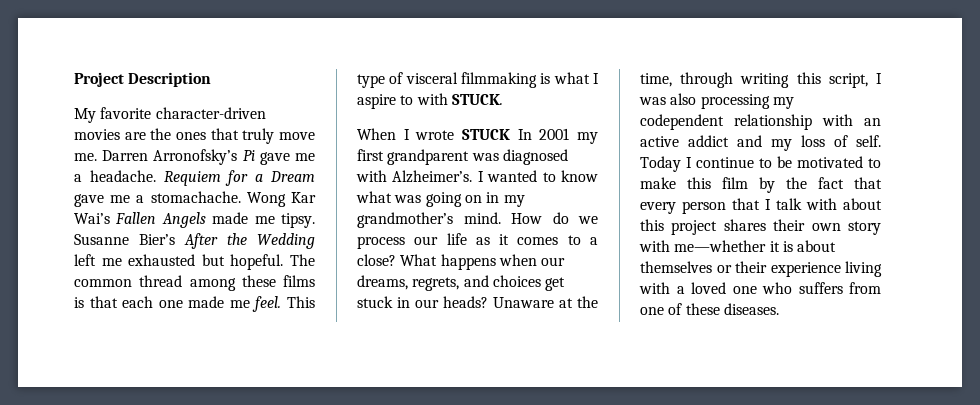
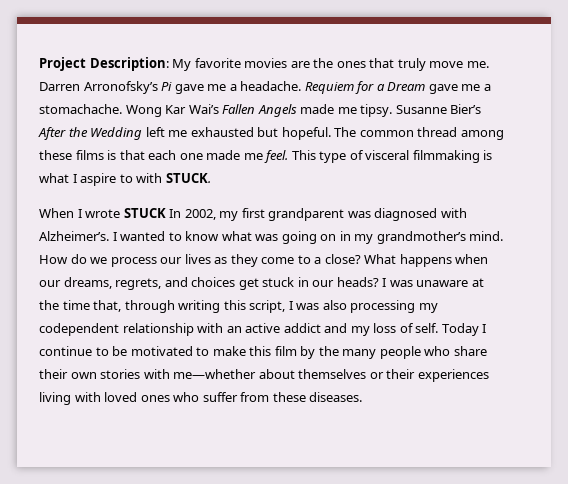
- Project Description
- My favorite character-driven movies are the ones that truly move me.
+ Project Description: My favorite movies are the ones that truly move me.
- When I wrote STUCK In 2001 my first grandparent was diagnosed with Alzheimer’s.
+ When I wrote STUCK In 2002, my first grandparent was diagnosed with Alzheimer’s.
- How do we process our life as it comes to a close?
+ How do we process our lives as they come to a close?
- Unaware at the time, through writing this script, I was also processing my codependent relationship with an active addict and my loss of self.
+ I was unaware at the time that, through writing this script, I was also processing my codependent relationship with an active addict and my loss of self.
- Today I continue to be motivated to make this film by the fact that every person that I talk with about this project shares their own story with me—whether it is about themselves or their experience living with a loved one who suffers from one of these diseases.
+ Today I continue to be motivated to make this film by the many people who share their own stories with me—whether about themselves or their experiences living with loved ones who suffer from these diseases.

